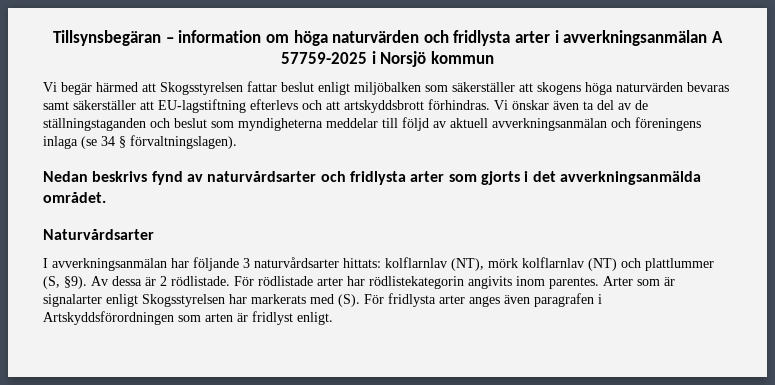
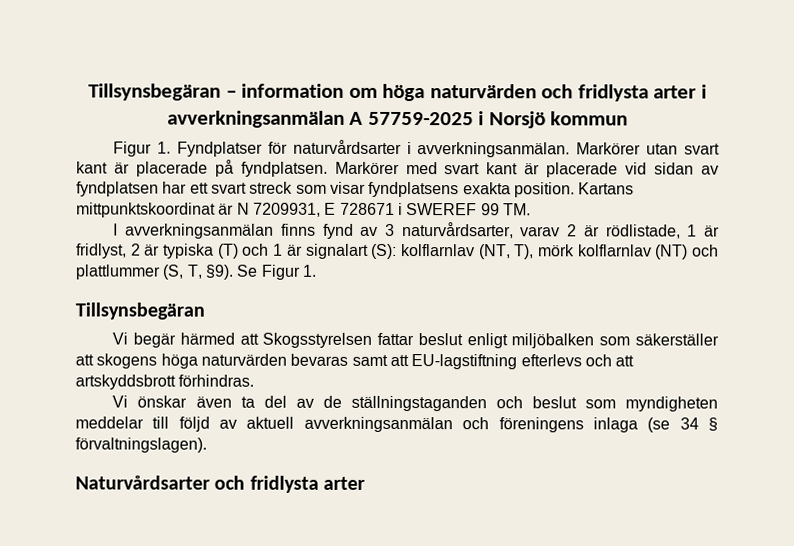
+ Figur 1. Fyndplatser för naturvårdsarter i avverkningsanmälan. Markörer utan svart kant är placerade på fyndplatsen. Markörer med svart kant är placerade vid sidan av fyndplatsen har ett svart streck som visar fyndplatsens exakta position. Kartans mittpunktskoordinat är N 7209931, E 728671 i SWEREF 99 TM.
+ I avverkningsanmälan finns fynd av 3 naturvårdsarter, varav 2 är rödlistade, 1 är fridlyst, 2 är typiska (T) och 1 är signalart (S): kolflarnlav (NT, T), mörk kolflarnlav (NT) och plattlummer (S, T, §9). Se Figur 1.
+ Tillsynsbegäran
- Vi begär härmed att Skogsstyrelsen fattar beslut enligt miljöbalken som säkerställer att skogens höga naturvärden bevaras samt säkerställer att EU-lagstiftning efterlevs och att artskyddsbrott förhindras. Vi önskar även ta del av de ställningstaganden och beslut som myndigheterna meddelar till följd av aktuell avverkningsanmälan och föreningens inlaga (se 34 § förvaltningslagen).
+ Vi begär härmed att Skogsstyrelsen fattar beslut enligt miljöbalken som säkerställer att skogens höga naturvärden bevaras samt att EU-lagstiftning efterlevs och att artskyddsbrott förhindras.
+ Vi önskar även ta del av de ställningstaganden och beslut som myndigheten meddelar till följd av aktuell avverkningsanmälan och föreningens inlaga (se 34 § förvaltningslagen).
- Nedan beskrivs fynd av naturvårdsarter och fridlysta arter som gjorts i det avverkningsanmälda området.
- Naturvårdsarter
- I avverkningsanmälan har följande 3 naturvårdsarter hittats: kolflarnlav (NT), mörk kolflarnlav (NT) och plattlummer (S, §9). Av dessa är 2 rödlistade. För rödlistade arter har rödlistekategorin angivits inom parentes. Arter som är signalarter enligt Skogsstyrelsen har markerats med (S). För fridlysta arter anges även paragrafen i Artskyddsförordningen som arten är fridlyst enligt.
+ Naturvårdsarter och fridlysta arter

